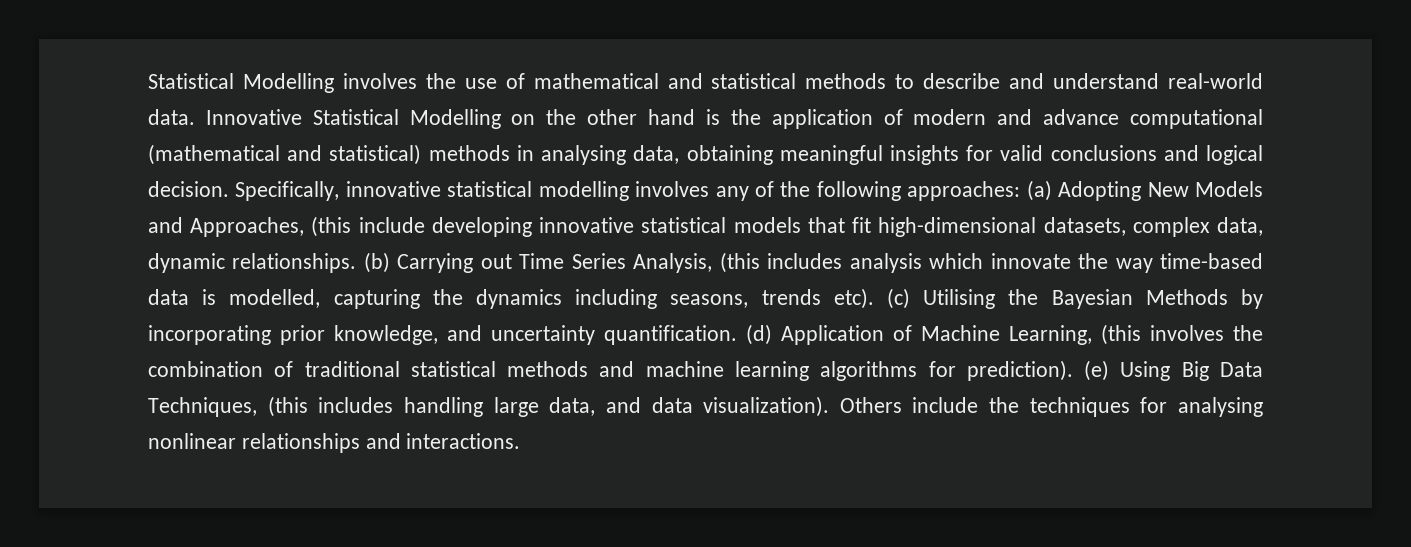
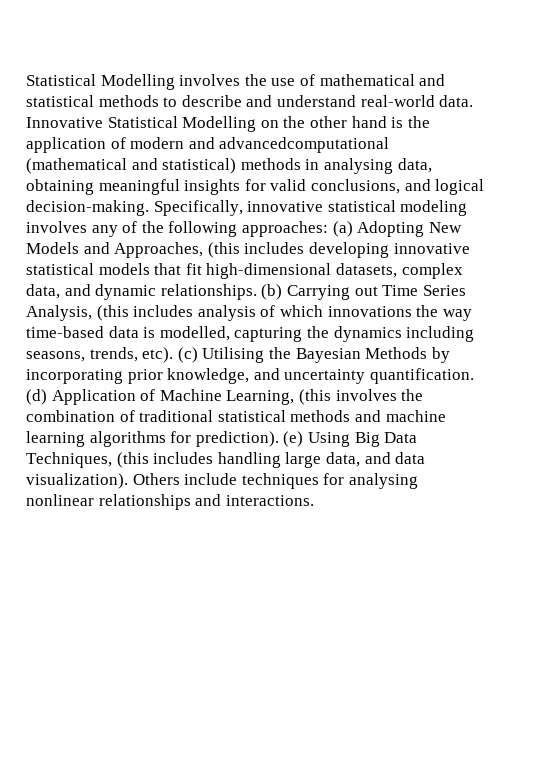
- Innovative Statistical Modelling on the other hand is the application of modern and advance computational (mathematical and statistical) methods in analysing data, obtaining meaningful insights for valid conclusions and logical decision.
+ Innovative Statistical Modelling on the other hand is the application of modern and advancedcomputational (mathematical and statistical) methods in analysing data, obtaining meaningful insights for valid conclusions, and logical decision-making.
- Specifically, innovative statistical modelling involves any of the following approaches: (a) Adopting New Models and Approaches, (this include developing innovative statistical models that fit high-dimensional datasets, complex data, dynamic relationships.
+ Specifically, innovative statistical modeling involves any of the following approaches: (a) Adopting New Models and Approaches, (this includes developing innovative statistical models that fit high-dimensional datasets, complex data, and dynamic relationships.
- (b) Carrying out Time Series Analysis, (this includes analysis which innovate the way time-based data is modelled, capturing the dynamics including seasons, trends etc).
+ (b) Carrying out Time Series Analysis, (this includes analysis of which innovations the way time-based data is modelled, capturing the dynamics including seasons, trends, etc).
- Others include the techniques for analysing nonlinear relationships and interactions.
+ Others include techniques for analysing nonlinear relationships and interactions.

